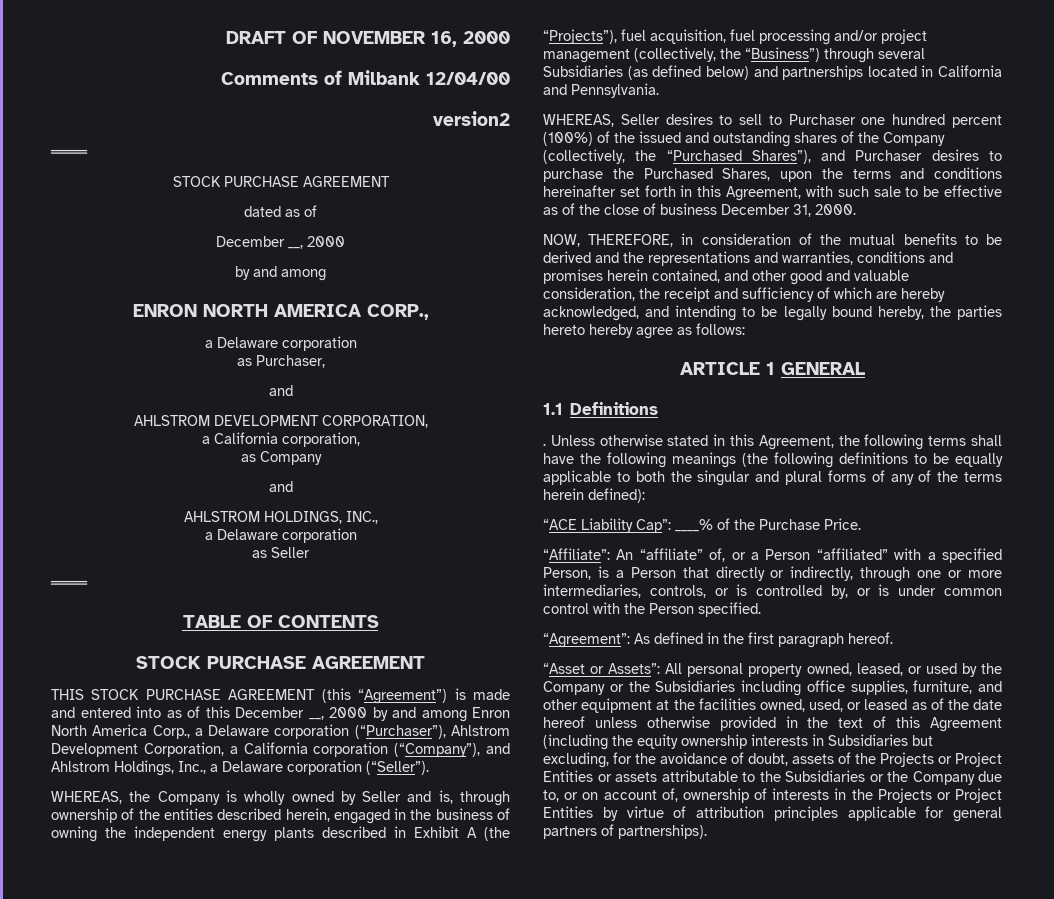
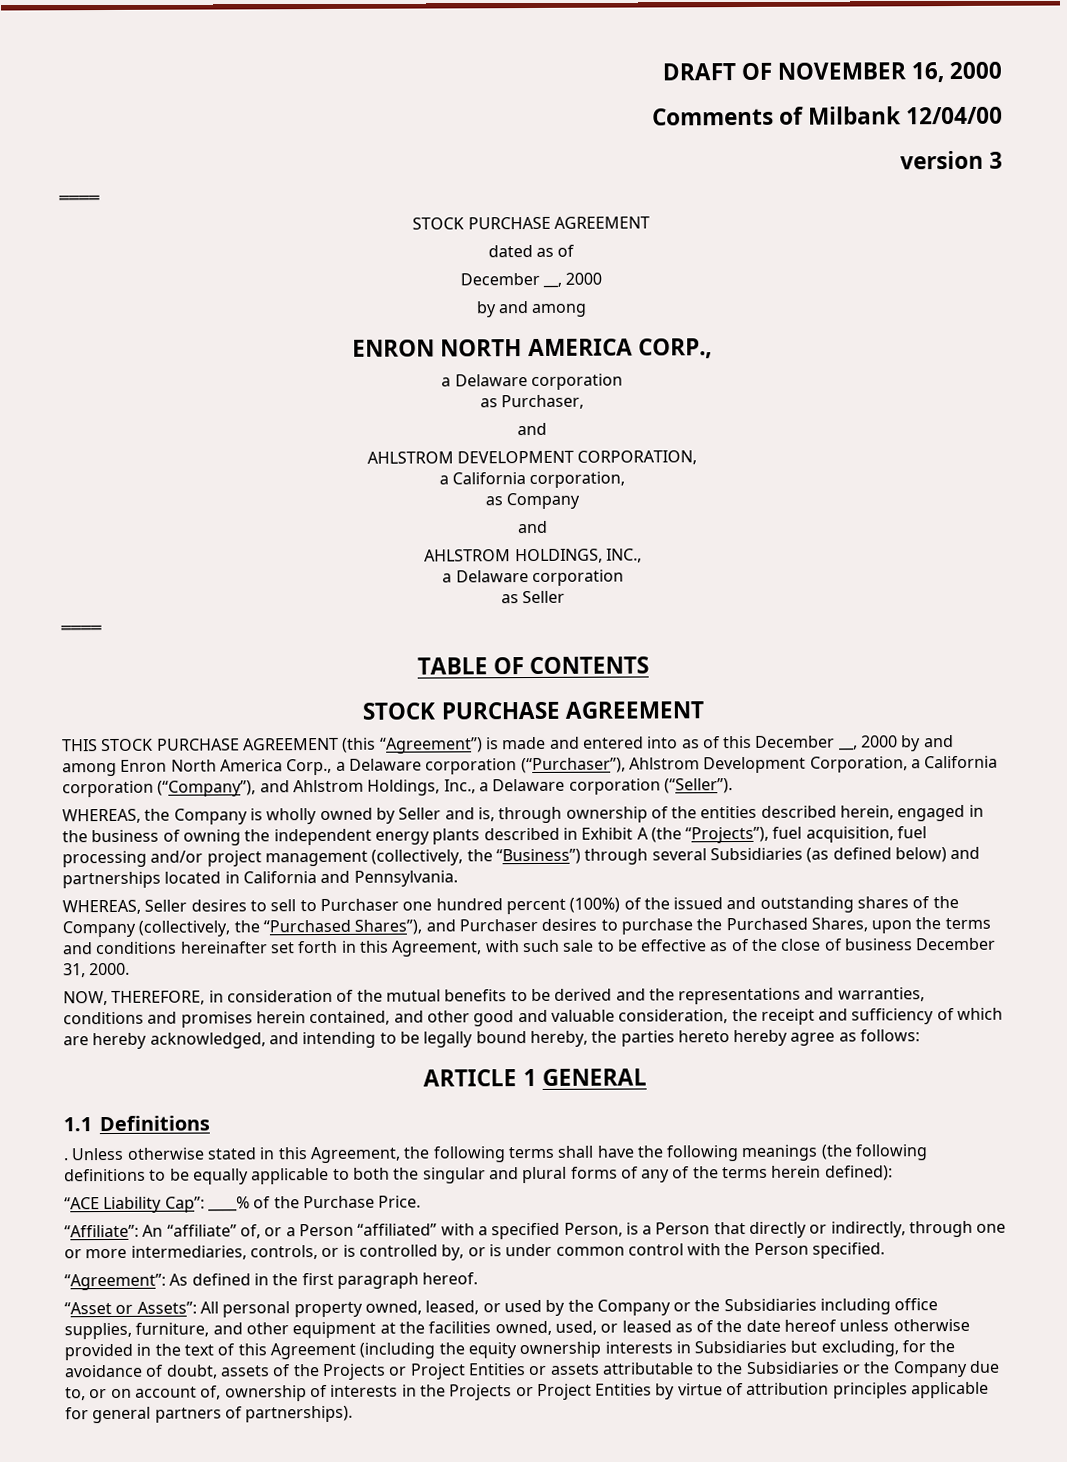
- version2
+ version 3

